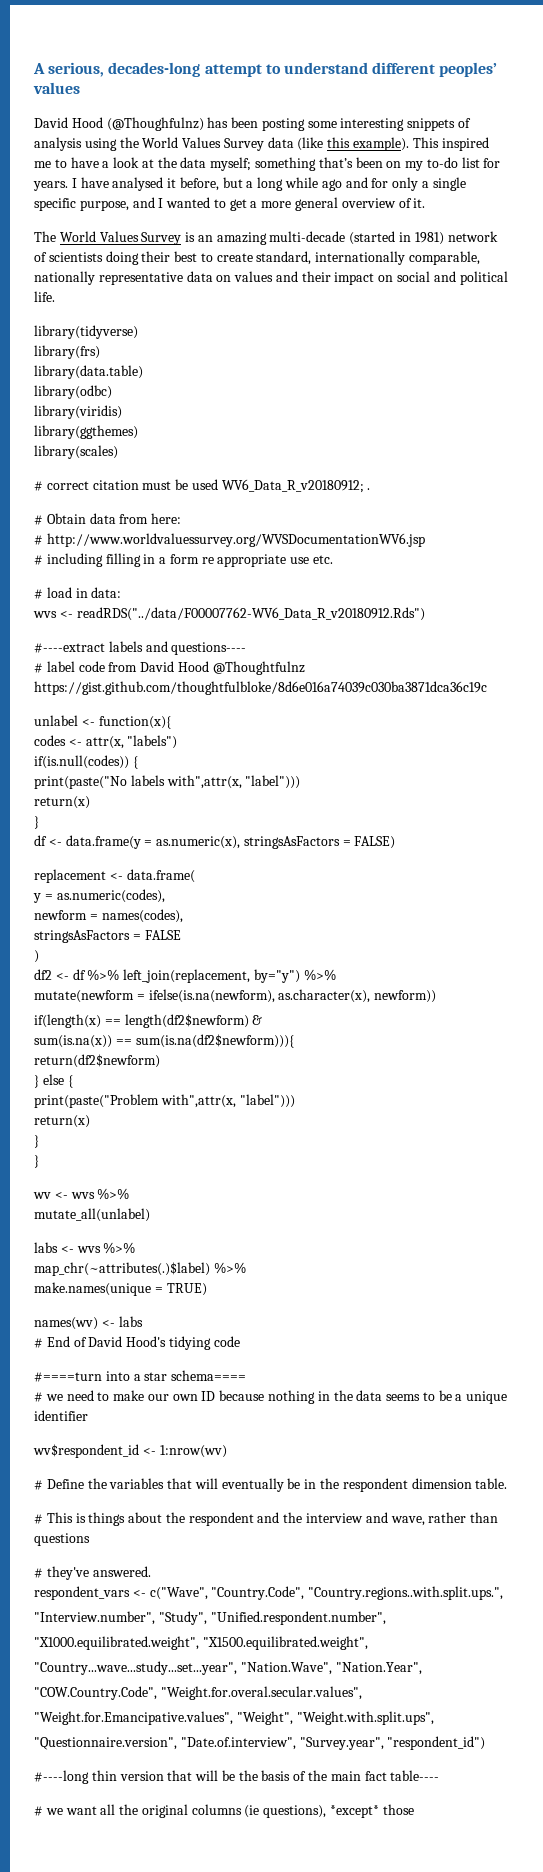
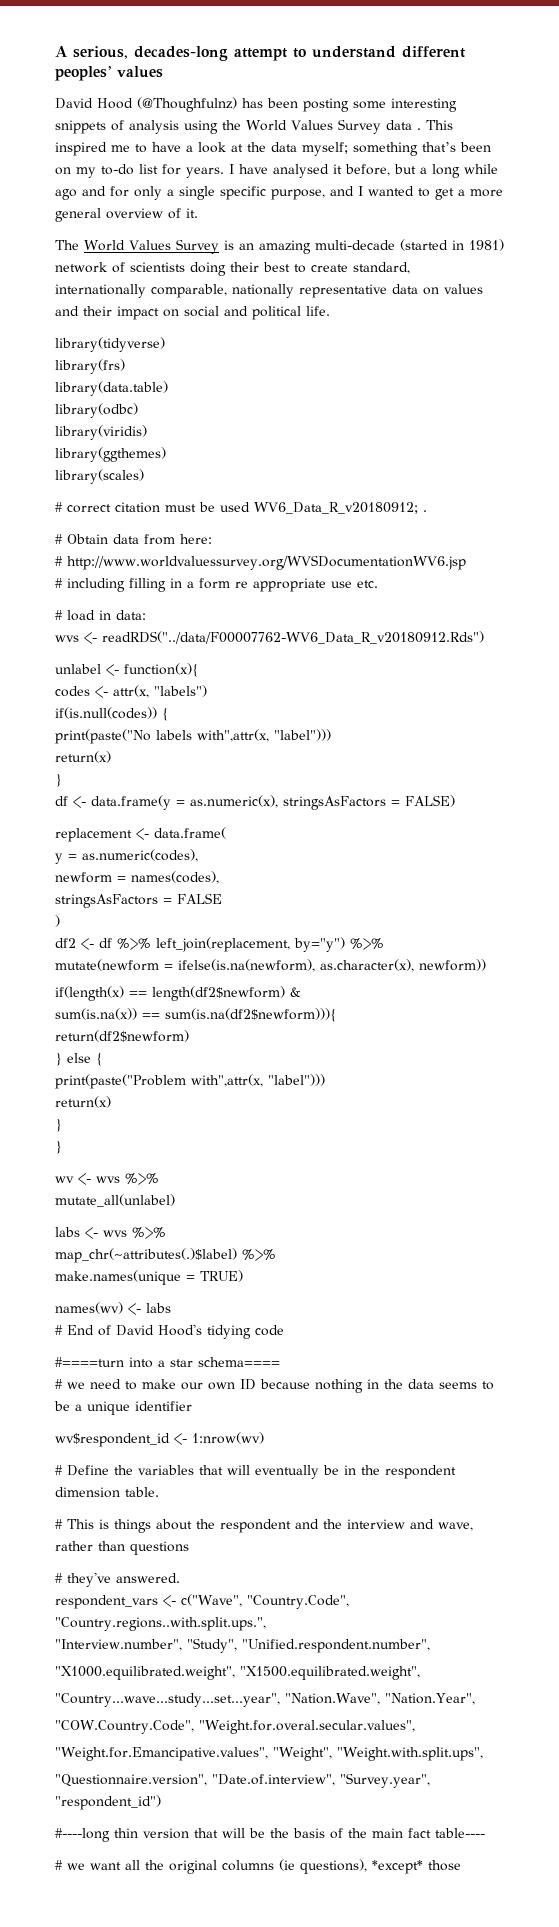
- David Hood (@Thoughfulnz) has been posting some interesting snippets of analysis using the World Values Survey data (like this example).
+ David Hood (@Thoughfulnz) has been posting some interesting snippets of analysis using the World Values Survey data .
- #----extract labels and questions----
- # label code from David Hood @Thoughtfulnz https://gist.github.com/thoughtfulbloke/8d6e016a74039c030ba3871dca36c19c

